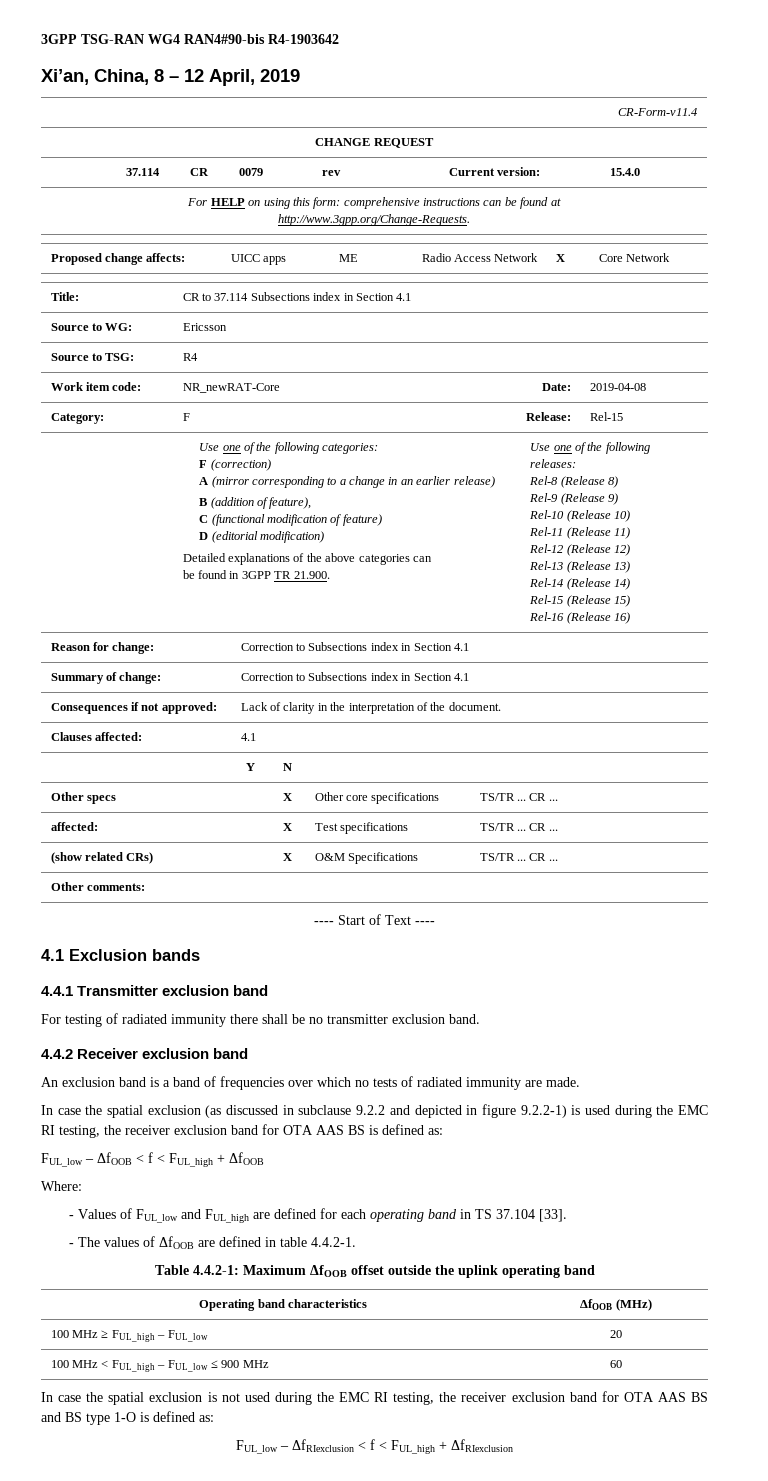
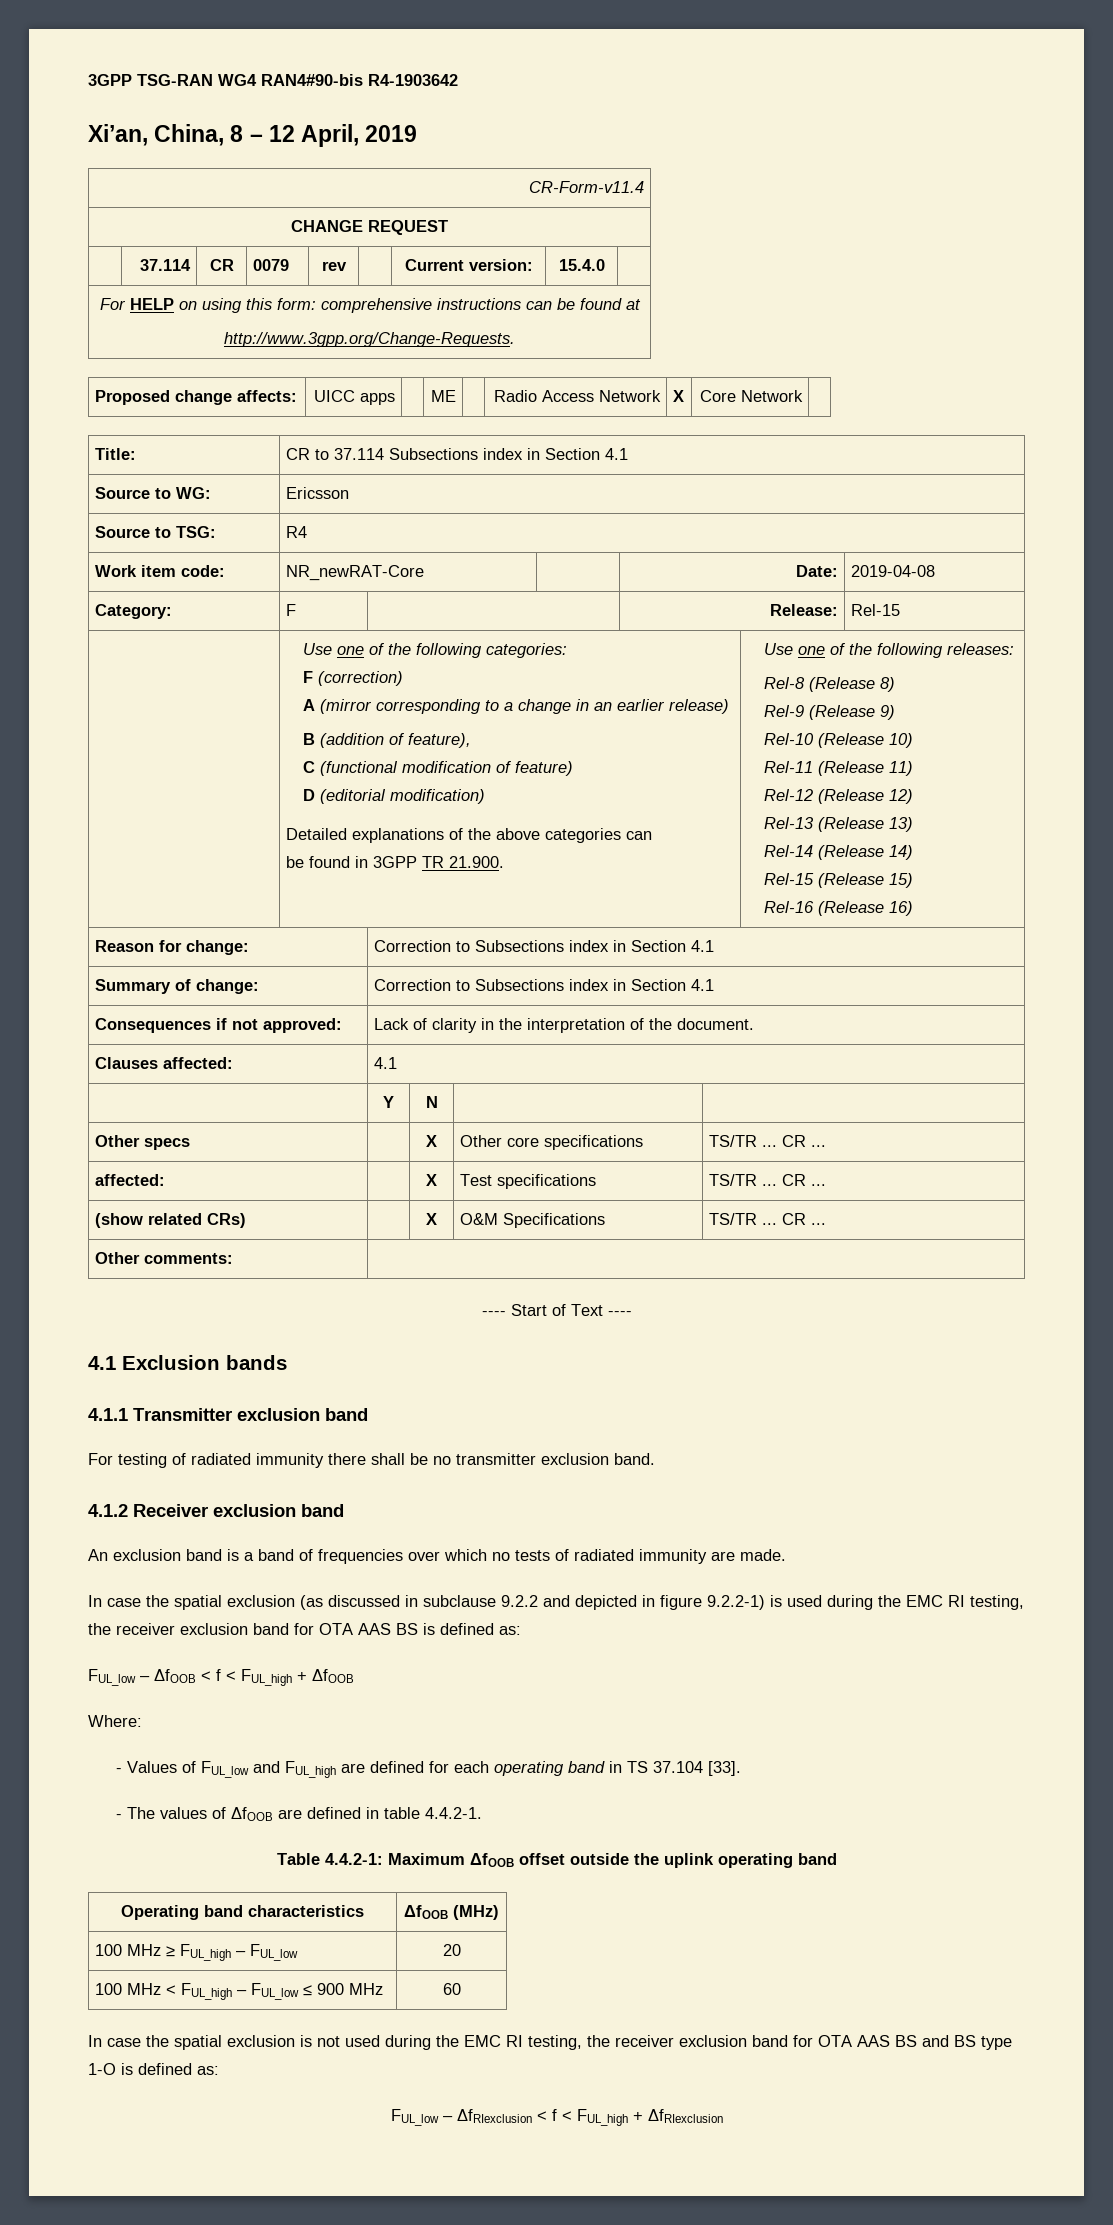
- 4.4.1 Transmitter exclusion band
+ 4.1.1 Transmitter exclusion band
- 4.4.2 Receiver exclusion band
+ 4.1.2 Receiver exclusion band

